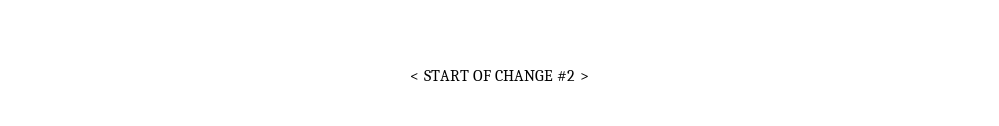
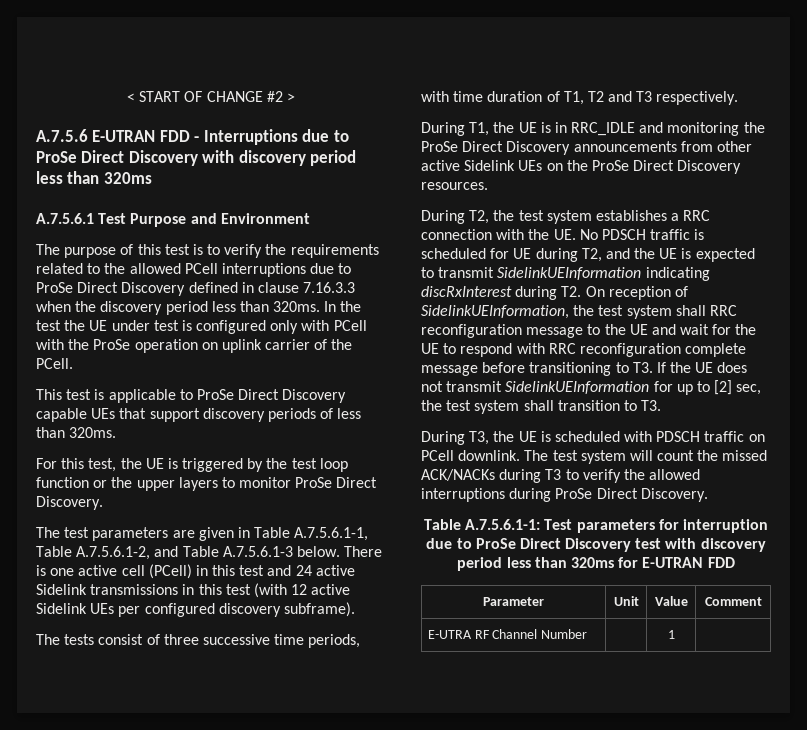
+ A.7.5.6 E-UTRAN FDD - Interruptions due to ProSe Direct Discovery with discovery period less than 320ms
+ A.7.5.6.1 Test Purpose and Environment
+ The purpose of this test is to verify the requirements related to the allowed PCell interruptions due to ProSe Direct Discovery defined in clause 7.16.3.3 when the discovery period less than 320ms. In the test the UE under test is configured only with PCell with the ProSe operation on uplink carrier of the PCell.
+ This test is applicable to ProSe Direct Discovery capable UEs that support discovery periods of less than 320ms.
+ For this test, the UE is triggered by the test loop function or the upper layers to monitor ProSe Direct Discovery.
+ The test parameters are given in Table A.7.5.6.1-1, Table A.7.5.6.1-2, and Table A.7.5.6.1-3 below. There is one active cell (PCell) in this test and 24 active Sidelink transmissions in this test (with 12 active Sidelink UEs per configured discovery subframe).
+ The tests consist of three successive time periods, with time duration of T1, T2 and T3 respectively.
+ During T1, the UE is in RRC_IDLE and monitoring the ProSe Direct Discovery announcements from other active Sidelink UEs on the ProSe Direct Discovery resources.
+ During T2, the test system establishes a RRC connection with the UE. No PDSCH traffic is scheduled for UE during T2, and the UE is expected to transmit SidelinkUEInformation indicating discRxInterest during T2. On reception of SidelinkUEInformation, the test system shall RRC reconfiguration message to the UE and wait for the UE to respond with RRC reconfiguration complete message before transitioning to T3. If the UE does not transmit SidelinkUEInformation for up to [2] sec, the test system shall transition to T3.
+ During T3, the UE is scheduled with PDSCH traffic on PCell downlink. The test system will count the missed ACK/NACKs during T3 to verify the allowed interruptions during ProSe Direct Discovery.
+ Table A.7.5.6.1-1: Test parameters for interruption due to ProSe Direct Discovery test with discovery period less than 320ms for E-UTRAN FDD
+ Parameter | Unit | Value | Comment
+ E-UTRA RF Channel Number | | 1 |

